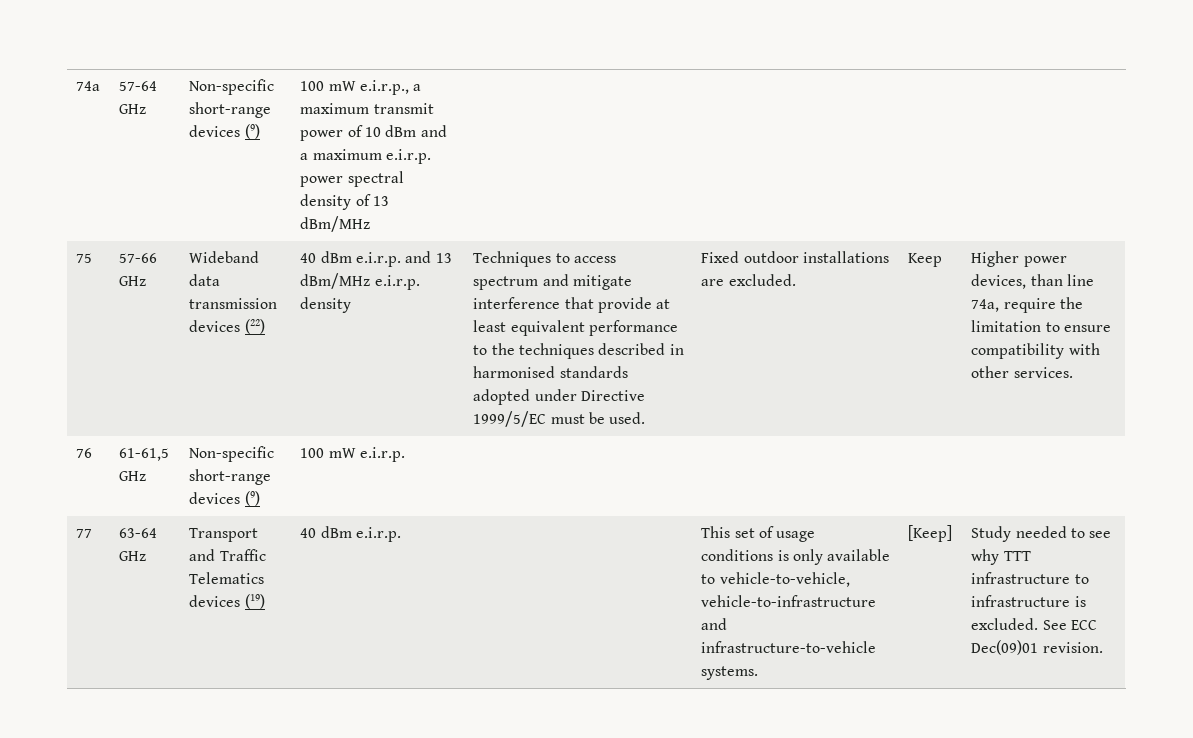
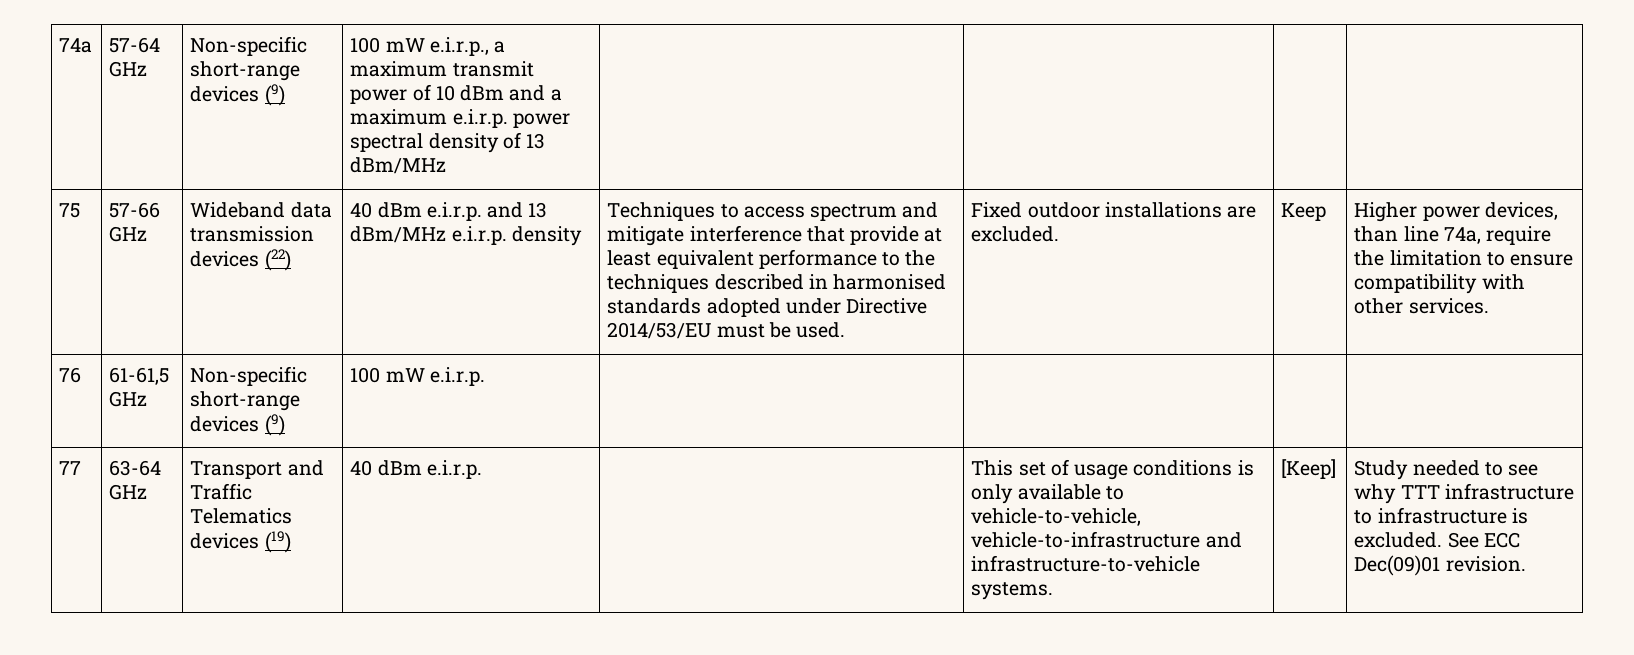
- Techniques to access spectrum and mitigate interference that provide at least equivalent performance to the techniques described in harmonised standards adopted under Directive 1999/5/EC must be used.
+ Techniques to access spectrum and mitigate interference that provide at least equivalent performance to the techniques described in harmonised standards adopted under Directive 2014/53/EU must be used.

